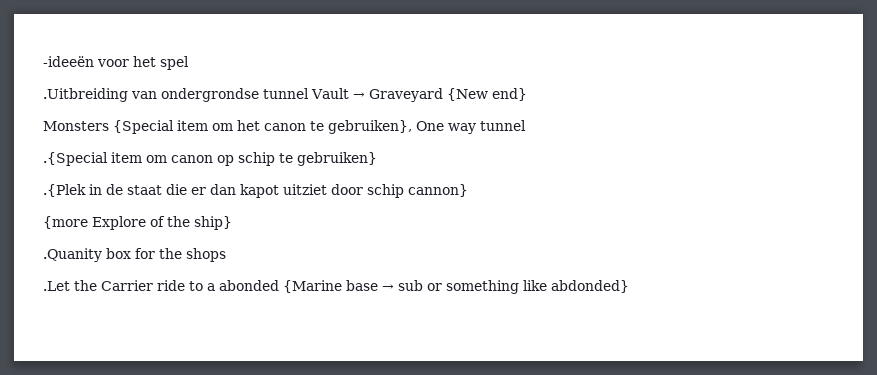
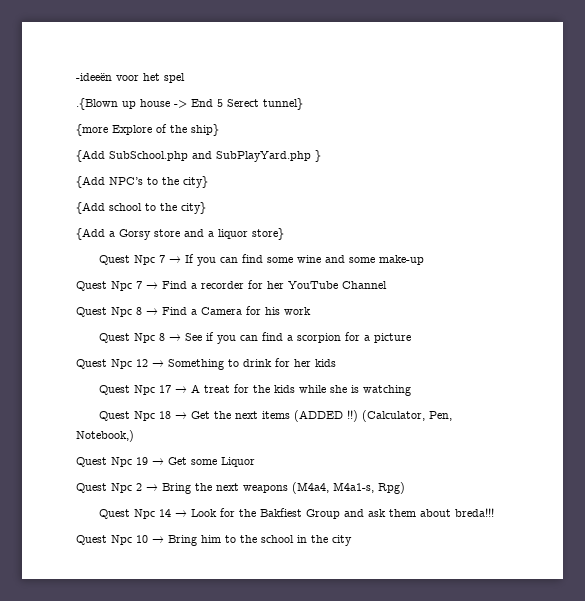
- .Uitbreiding van ondergrondse tunnel Vault → Graveyard {New end}
- Monsters {Special item om het canon te gebruiken}, One way tunnel
- .{Special item om canon op schip te gebruiken}
- .{Plek in de staat die er dan kapot uitziet door schip cannon}
+ .{Blown up house -> End 5 Serect tunnel}
- .Quanity box for the shops
- .Let the Carrier ride to a abonded {Marine base → sub or something like abdonded}
+ {Add SubSchool.php and SubPlayYard.php }
+ {Add NPC’s to the city}
+ {Add school to the city}
+ {Add a Gorsy store and a liquor store}
+ Quest Npc 7 → If you can find some wine and some make-up
+ Quest Npc 7 → Find a recorder for her YouTube Channel
+ Quest Npc 8 → Find a Camera for his work
+ Quest Npc 8 → See if you can find a scorpion for a picture
+ Quest Npc 12 → Something to drink for her kids
+ Quest Npc 17 → A treat for the kids while she is watching
+ Quest Npc 18 → Get the next items (ADDED !!) (Calculator, Pen, Notebook,)
+ Quest Npc 19 → Get some Liquor
+ Quest Npc 2 → Bring the next weapons (M4a4, M4a1-s, Rpg)
+ Quest Npc 14 → Look for the Bakfiest Group and ask them about breda!!!
+ Quest Npc 10 → Bring him to the school in the city

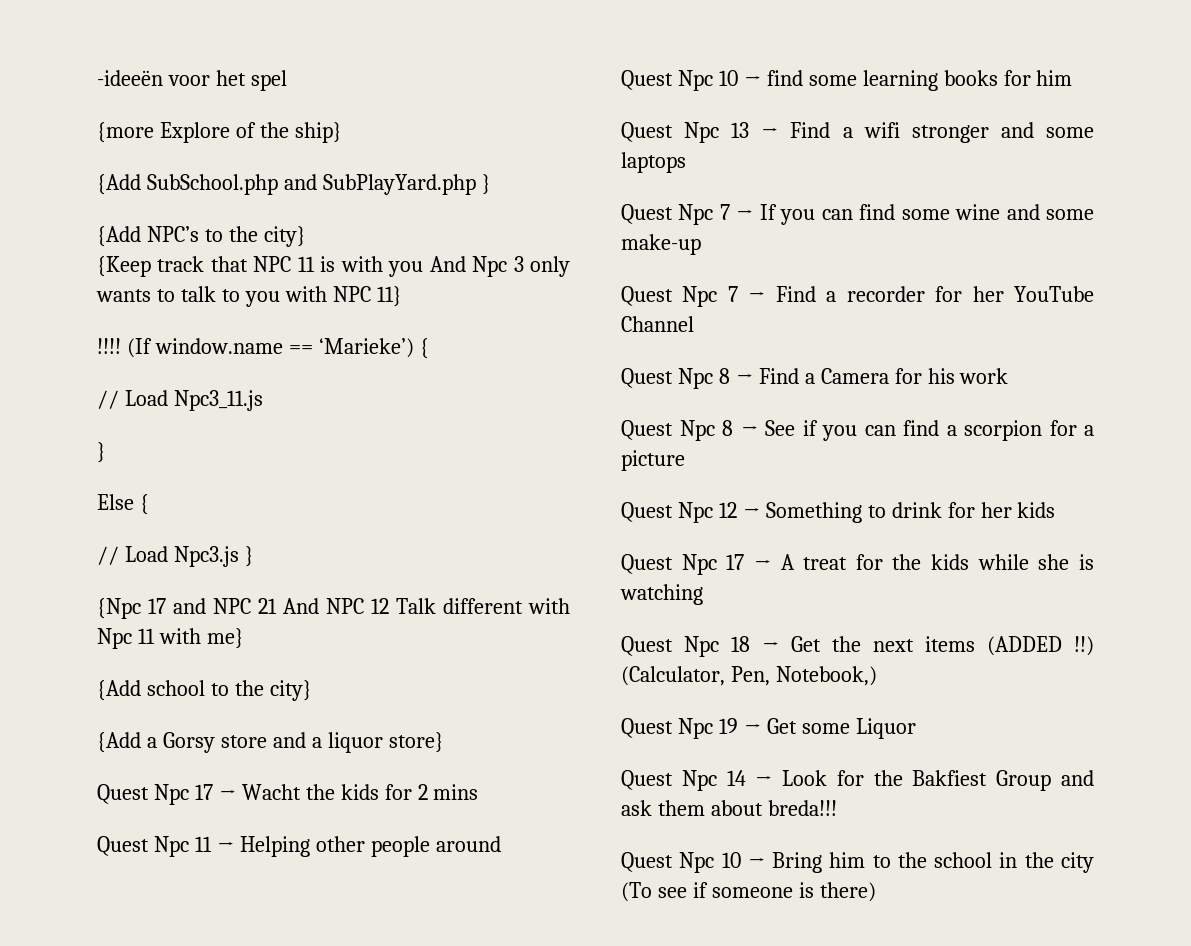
- .{Blown up house -> End 5 Serect tunnel}
+ {Keep track that NPC 11 is with you And Npc 3 only wants to talk to you with NPC 11}
+ !!!! (If window.name == ‘Marieke’) {
+ // Load Npc3_11.js
+ }
+ Else {
+ // Load Npc3.js }
+ {Npc 17 and NPC 21 And NPC 12 Talk different with Npc 11 with me}
+ Quest Npc 17 → Wacht the kids for 2 mins
+ Quest Npc 11 → Helping other people around
+ Quest Npc 10 → find some learning books for him
+ Quest Npc 13 → Find a wifi stronger and some laptops
- Quest Npc 2 → Bring the next weapons (M4a4, M4a1-s, Rpg)
- Quest Npc 10 → Bring him to the school in the city
+ Quest Npc 10 → Bring him to the school in the city (To see if someone is there)

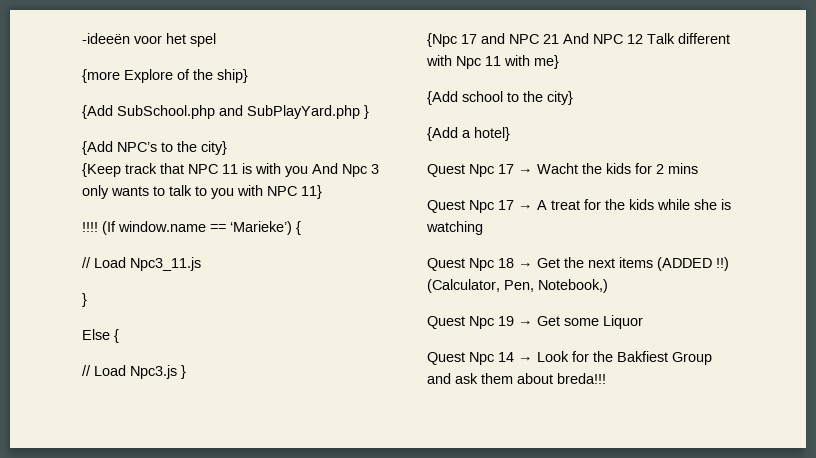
- {Add a Gorsy store and a liquor store}
+ {Add a hotel}
- Quest Npc 11 → Helping other people around
- Quest Npc 10 → find some learning books for him
- Quest Npc 13 → Find a wifi stronger and some laptops
- Quest Npc 7 → If you can find some wine and some make-up
- Quest Npc 7 → Find a recorder for her YouTube Channel
- Quest Npc 8 → Find a Camera for his work
- Quest Npc 8 → See if you can find a scorpion for a picture
- Quest Npc 12 → Something to drink for her kids
- Quest Npc 10 → Bring him to the school in the city (To see if someone is there)

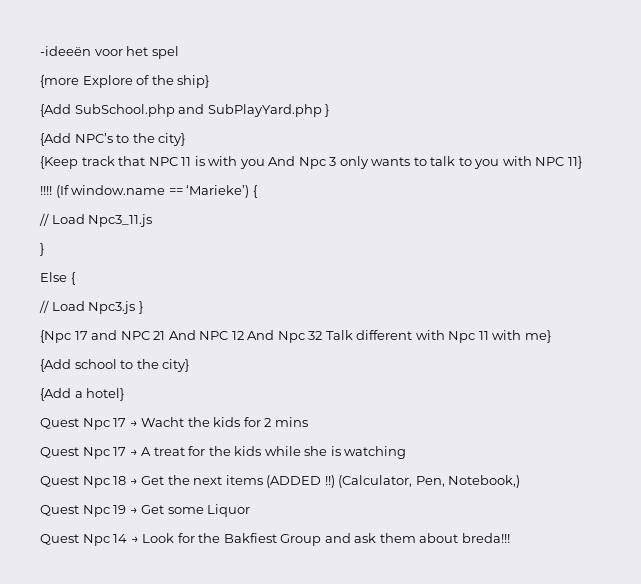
- {Npc 17 and NPC 21 And NPC 12 Talk different with Npc 11 with me}
+ {Npc 17 and NPC 21 And NPC 12 And Npc 32 Talk different with Npc 11 with me}

